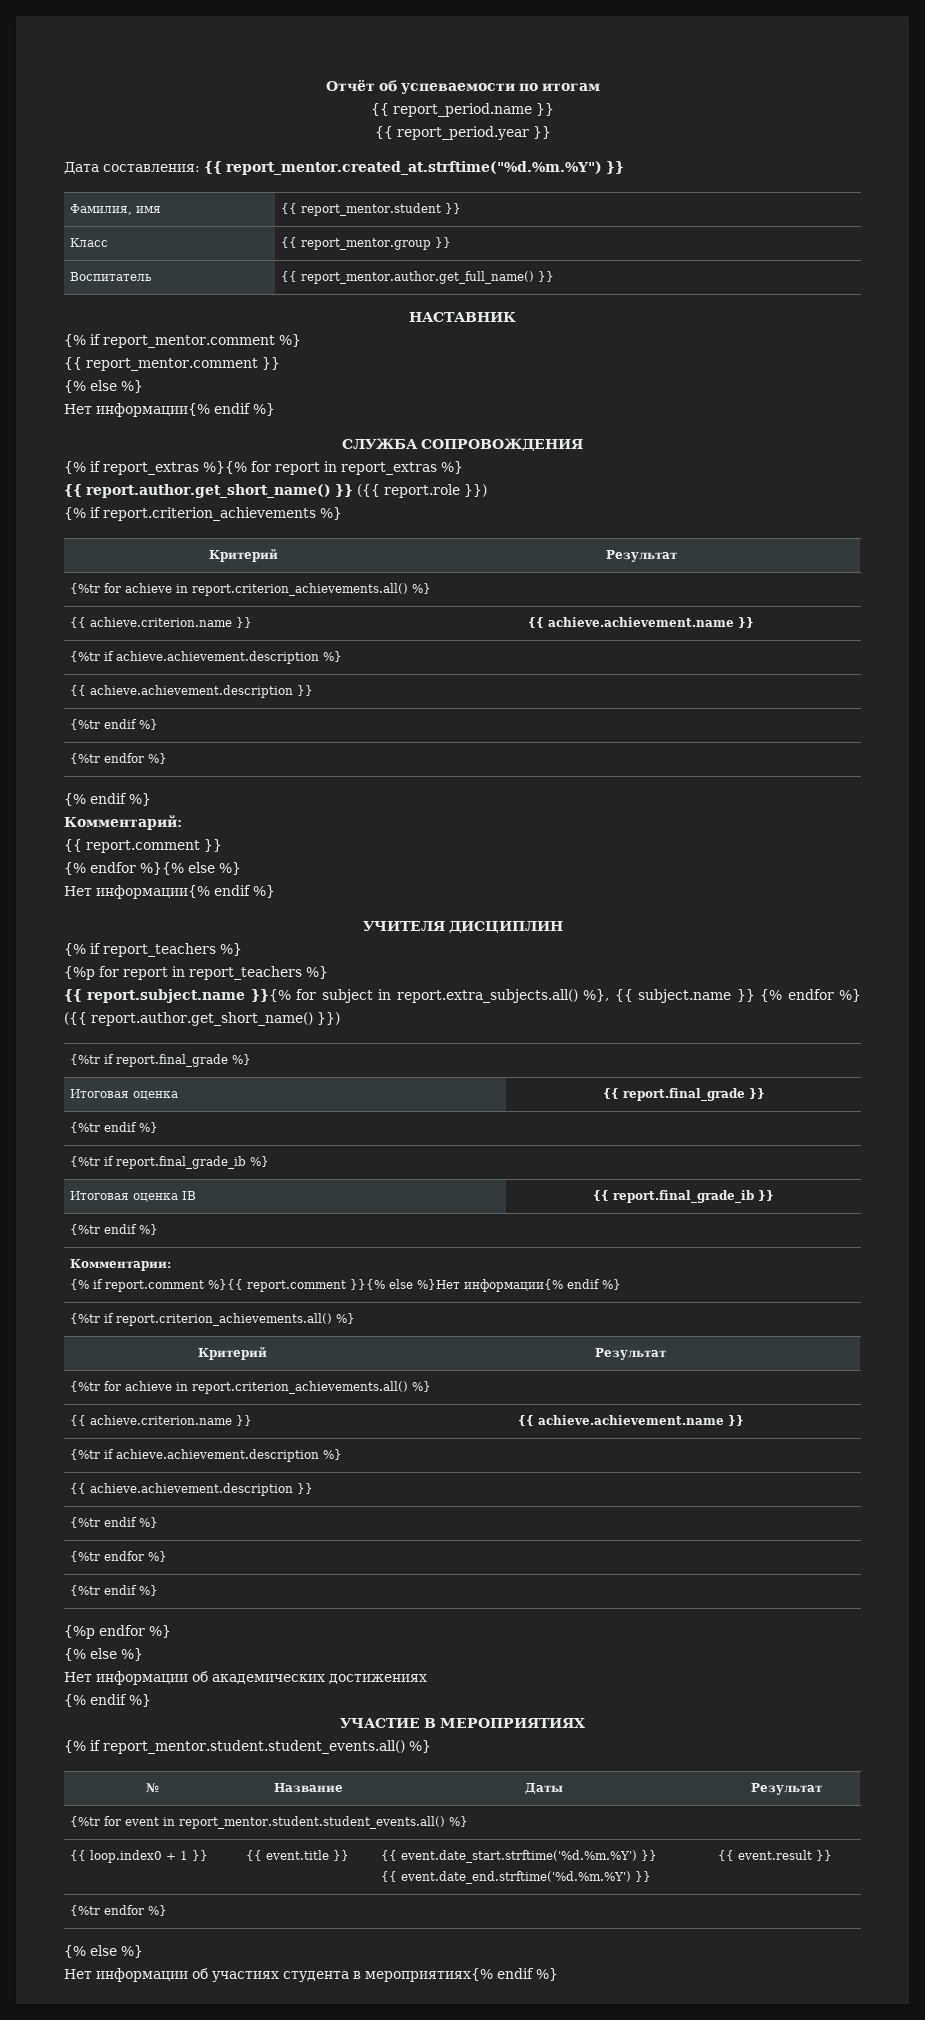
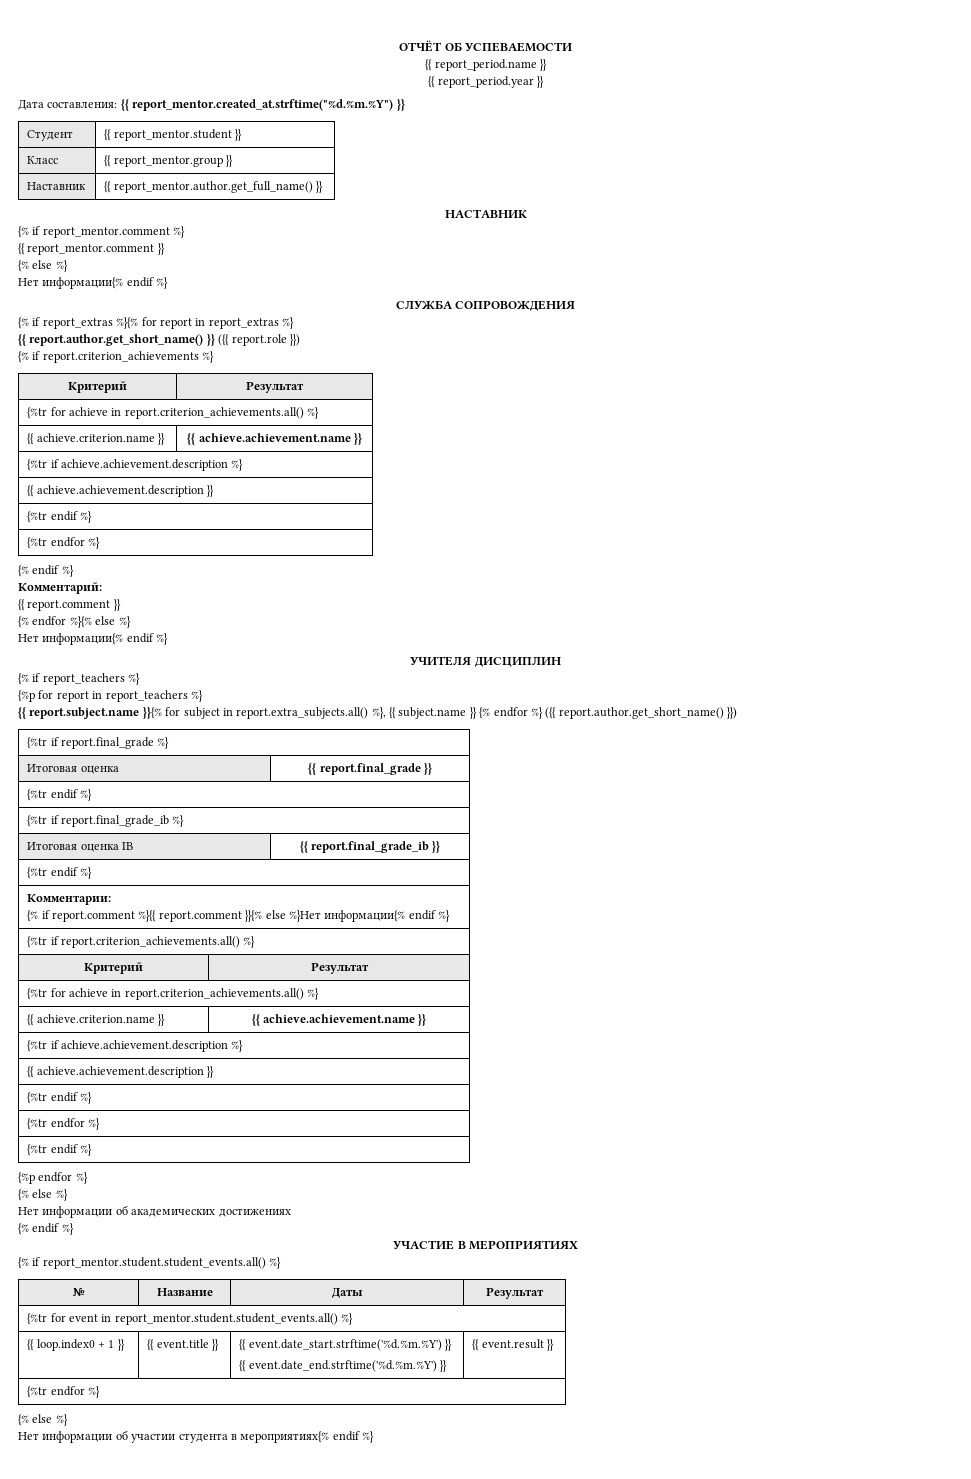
- Отчёт об успеваемости по итогам
+ ОТЧЁТ ОБ УСПЕВАЕМОСТИ
- Фамилия, имя | {{ report_mentor.student }}
+ Студент | {{ report_mentor.student }}
- Воспитатель | {{ report_mentor.author.get_full_name() }}
+ Наставник | {{ report_mentor.author.get_full_name() }}
- Нет информации об участиях студента в мероприятиях{% endif %}
+ Нет информации об участии студента в мероприятиях{% endif %}

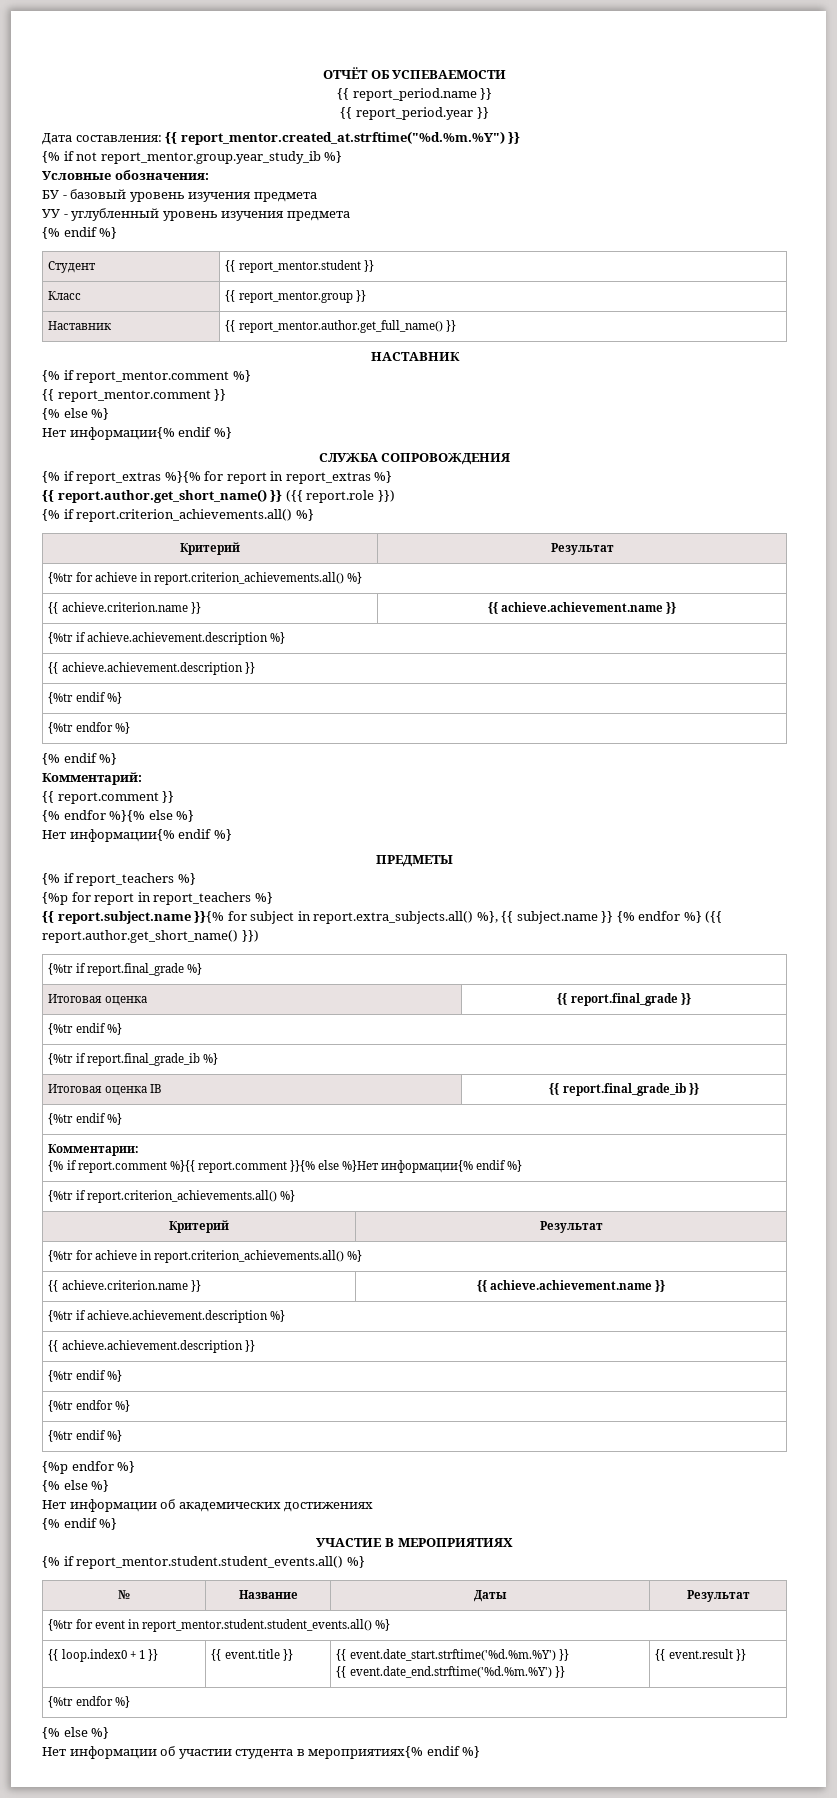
+ {% if not report_mentor.group.year_study_ib %}
+ Условные обозначения:
+ БУ - базовый уровень изучения предмета
+ УУ - углубленный уровень изучения предмета
+ {% endif %}
- {% if report.criterion_achievements %}
+ {% if report.criterion_achievements.all() %}
- УЧИТЕЛЯ ДИСЦИПЛИН
+ ПРЕДМЕТЫ

